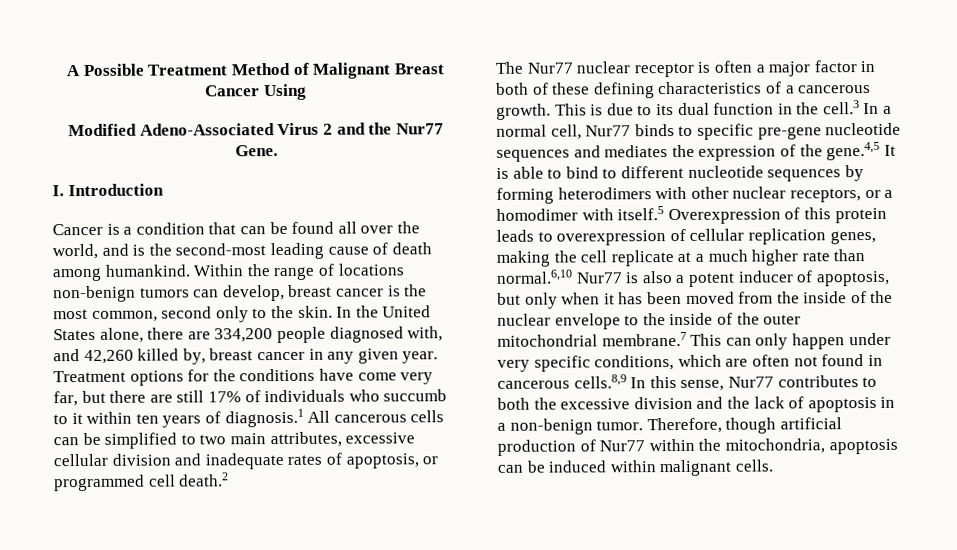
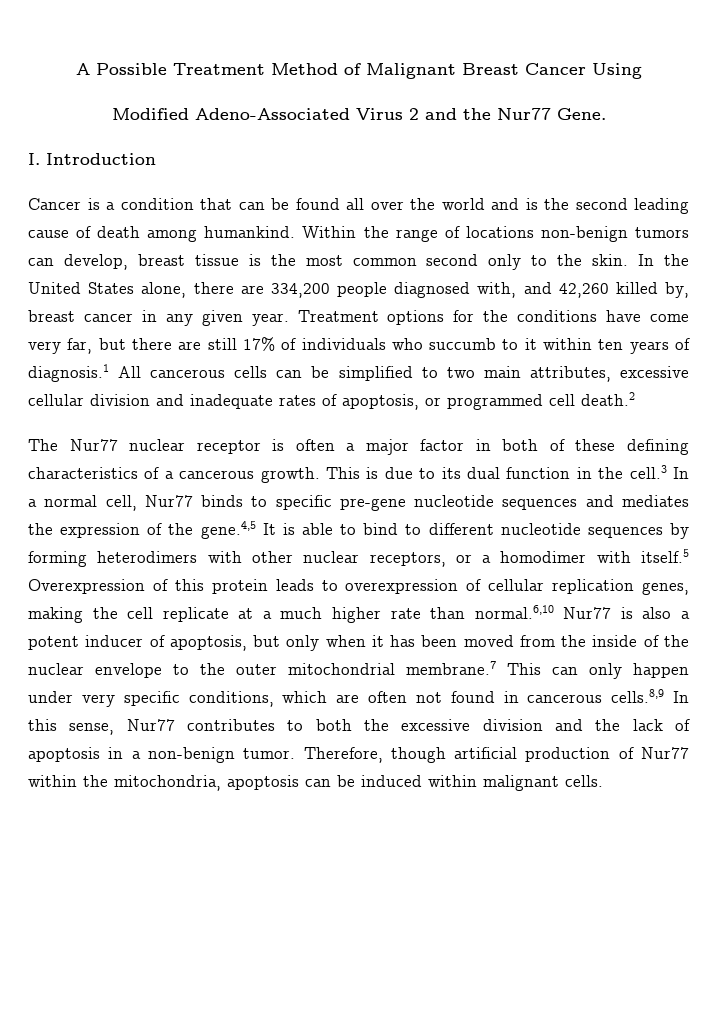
- Cancer is a condition that can be found all over the world, and is the second-most leading cause of death among humankind.
+ Cancer is a condition that can be found all over the world and is the second leading cause of death among humankind.
- Within the range of locations non-benign tumors can develop, breast cancer is the most common, second only to the skin.
+ Within the range of locations non-benign tumors can develop, breast tissue is the most common second only to the skin.
- This is due to its dual function in the cell.3 In a normal cell, Nur77 binds to specific pre-gene nucleotide sequences and mediates the expression of the gene.4,5 It is able to bind to different nucleotide sequences by forming heterodimers with other nuclear receptors, or a homodimer with itself.5 Overexpression of this protein leads to overexpression of cellular replication genes, making the cell replicate at a much higher rate than normal.6,10 Nur77 is also a potent inducer of apoptosis, but only when it has been moved from the inside of the nuclear envelope to the inside of the outer mitochondrial membrane.7 This can only happen under very specific conditions, which are often not found in cancerous cells.8,9 In this sense, Nur77 contributes to both the excessive division and the lack of apoptosis in a non-benign tumor.
+ This is due to its dual function in the cell.3 In a normal cell, Nur77 binds to specific pre-gene nucleotide sequences and mediates the expression of the gene.4,5 It is able to bind to different nucleotide sequences by forming heterodimers with other nuclear receptors, or a homodimer with itself.5 Overexpression of this protein leads to overexpression of cellular replication genes, making the cell replicate at a much higher rate than normal.6,10 Nur77 is also a potent inducer of apoptosis, but only when it has been moved from the inside of the nuclear envelope to the outer mitochondrial membrane.7 This can only happen under very specific conditions, which are often not found in cancerous cells.8,9 In this sense, Nur77 contributes to both the excessive division and the lack of apoptosis in a non-benign tumor.

